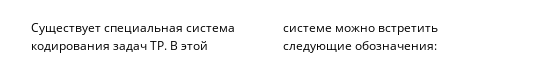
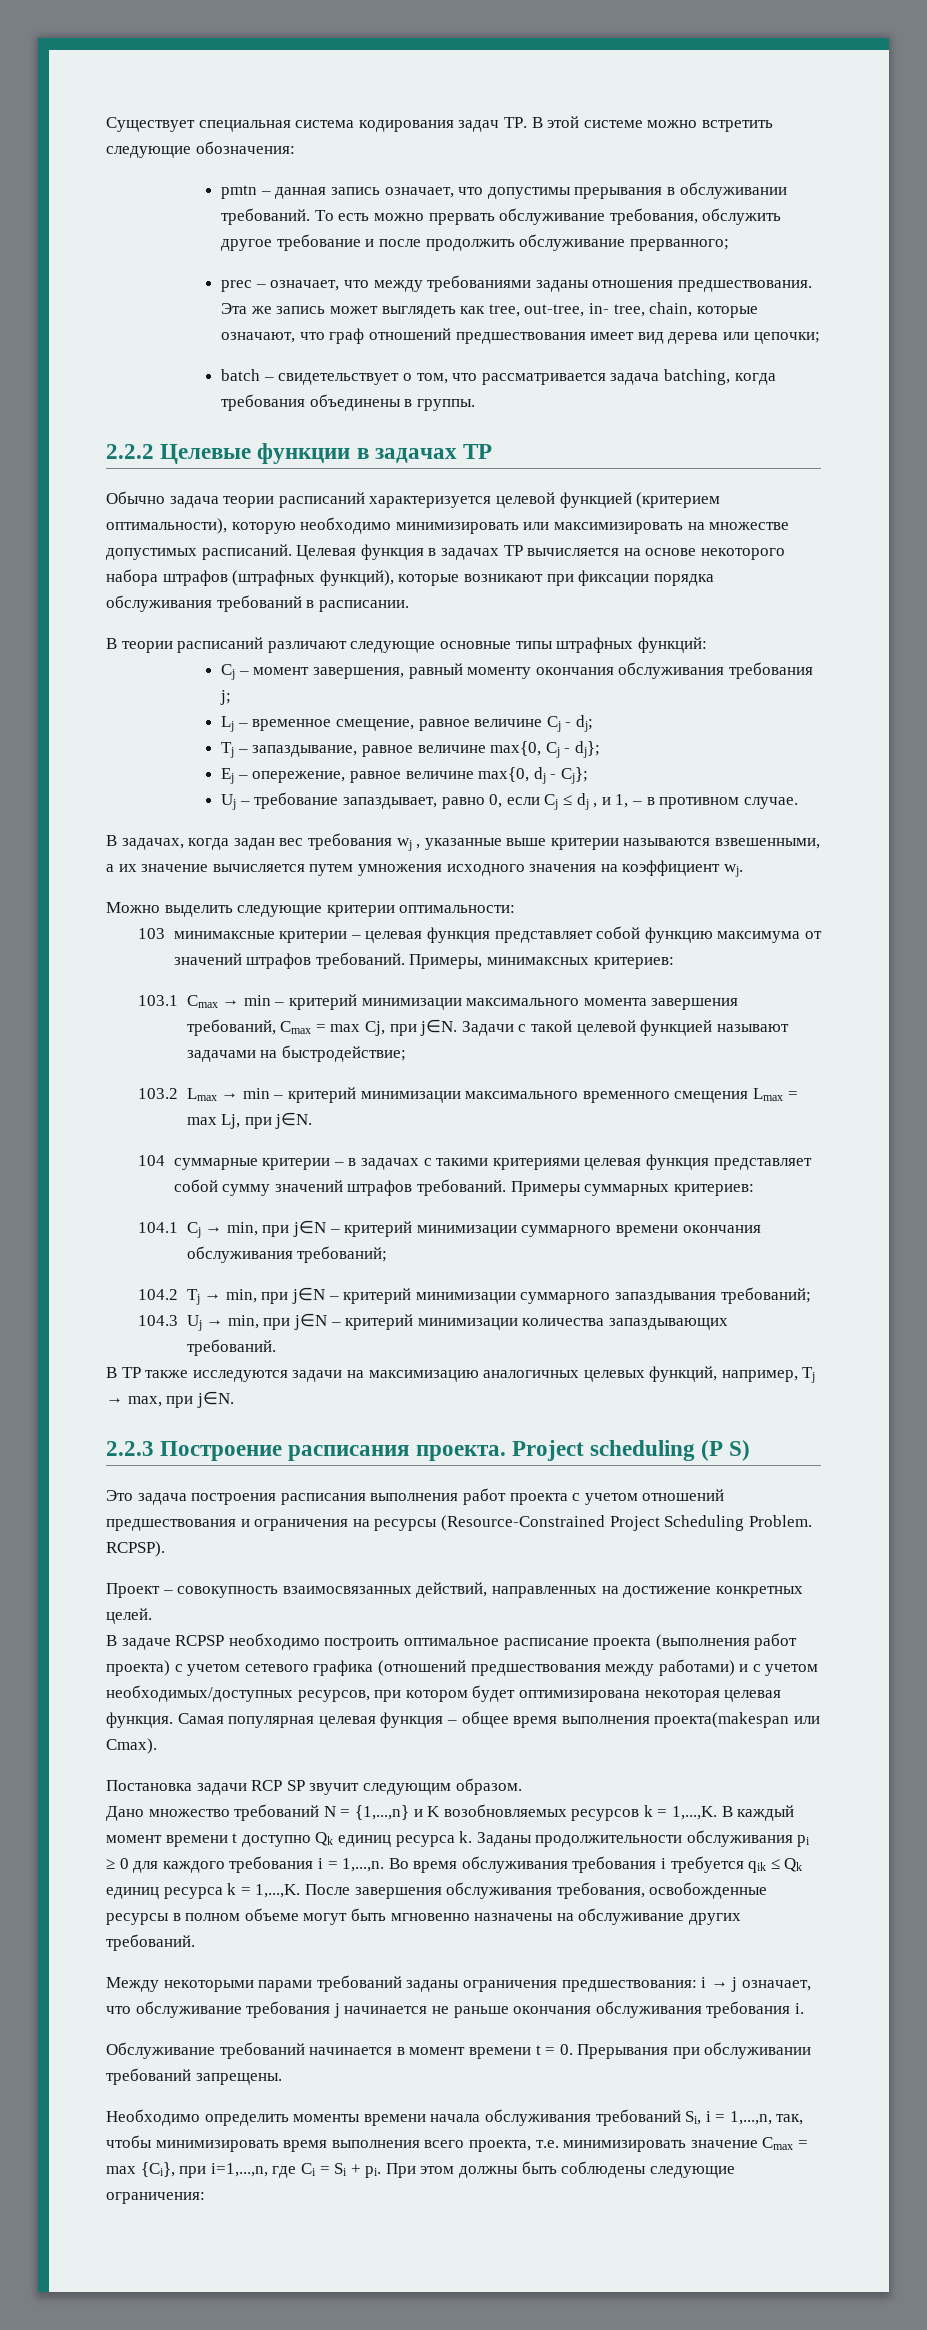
+ pmtn – данная запись означает, что допустимы прерывания в обслуживании требований. То есть можно прервать обслуживание требования, обслужить другое требование и после продолжить обслуживание прерванного;
+ prec – означает, что между требованиями заданы отношения предшествования. Эта же запись может выглядеть как tree, out-tree, in- tree, chain, которые означают, что граф отношений предшествования имеет вид дерева или цепочки;
+ batch – свидетельствует о том, что рассматривается задача batching, когда требования объединены в группы.
+ 2.2.2 Целевые функции в задачах ТР
+ Обычно задача теории расписаний характеризуется целевой функцией (критерием оптимальности), которую необходимо минимизировать или максимизировать на множестве допустимых расписаний. Целевая функция в задачах ТР вычисляется на основе некоторого набора штрафов (штрафных функций), которые возникают при фиксации порядка обслуживания требований в расписании.
+ В теории расписаний различают следующие основные типы штрафных функций:
+ Cj – момент завершения, равный моменту окончания обслуживания требования j;
+ Lj – временное смещение, равное величине Cj - dj;
+ Tj – запаздывание, равное величине max{0, Cj - dj};
+ Ej – опережение, равное величине max{0, dj - Cj};
+ Uj – требование запаздывает, равно 0, если Cj ≤ dj , и 1, – в противном случае.
+ В задачах, когда задан вес требования wj , указанные выше критерии называются взвешенными, а их значение вычисляется путем умножения исходного значения на коэффициент wj.
+ Можно выделить следующие критерии оптимальности:
+ 103 минимаксные критерии – целевая функция представляет собой функцию максимума от значений штрафов требований. Примеры, минимаксных критериев:
+ 103.1 Cmax → min – критерий минимизации максимального момента завершения требований, Cmax = max Cj, при j∈N. Задачи с такой целевой функцией называют задачами на быстродействие;
+ 103.2 Lmax → min – критерий минимизации максимального временного смещения Lmax = max Lj, при j∈N.
+ 104 суммарные критерии – в задачах с такими критериями целевая функция представляет собой сумму значений штрафов требований. Примеры суммарных критериев:
+ 104.1 Cj → min, при j∈N – критерий минимизации суммарного времени окончания обслуживания требований;
+ 104.2 Tj → min, при j∈N – критерий минимизации суммарного запаздывания требований;
+ 104.3 Uj → min, при j∈N – критерий минимизации количества запаздывающих требований.
+ В ТР также исследуются задачи на максимизацию аналогичных целевых функций, например, Tj → max, при j∈N.
+ 2.2.3 Построение расписания проекта. Project scheduling (P S)
+ Это задача построения расписания выполнения работ проекта с учетом отношений предшествования и ограничения на ресурсы (Resource-Constrained Project Scheduling Problem. RCPSP).
+ Проект – совокупность взаимосвязанных действий, направленных на достижение конкретных целей.
+ В задаче RCPSP необходимо построить оптимальное расписание проекта (выполнения работ проекта) с учетом сетевого графика (отношений предшествования между работами) и с учетом необходимых/доступных ресурсов, при котором будет оптимизирована некоторая целевая функция. Самая популярная целевая функция – общее время выполнения проекта(makespan или Cmax).
+ Постановка задачи RCP SP звучит следующим образом.
+ Дано множество требований N = {1,...,n} и K возобновляемых ресурсов k = 1,...,K. В каждый момент времени t доступно Qk единиц ресурса k. Заданы продолжительности обслуживания pi ≥ 0 для каждого требования i = 1,...,n. Во время обслуживания требования i требуется qik ≤ Qk единиц ресурса k = 1,...,K. После завершения обслуживания требования, освобожденные ресурсы в полном объеме могут быть мгновенно назначены на обслуживание других требований.
+ Между некоторыми парами требований заданы ограничения предшествования: i → j означает, что обслуживание требования j начинается не раньше окончания обслуживания требования i.
+ Обслуживание требований начинается в момент времени t = 0. Прерывания при обслуживании требований запрещены.
+ Необходимо определить моменты времени начала обслуживания требований Si, i = 1,...,n, так, чтобы минимизировать время выполнения всего проекта, т.е. минимизировать значение Cmax = max {Ci}, при i=1,...,n, где Ci = Si + pi. При этом должны быть соблюдены следующие ограничения:

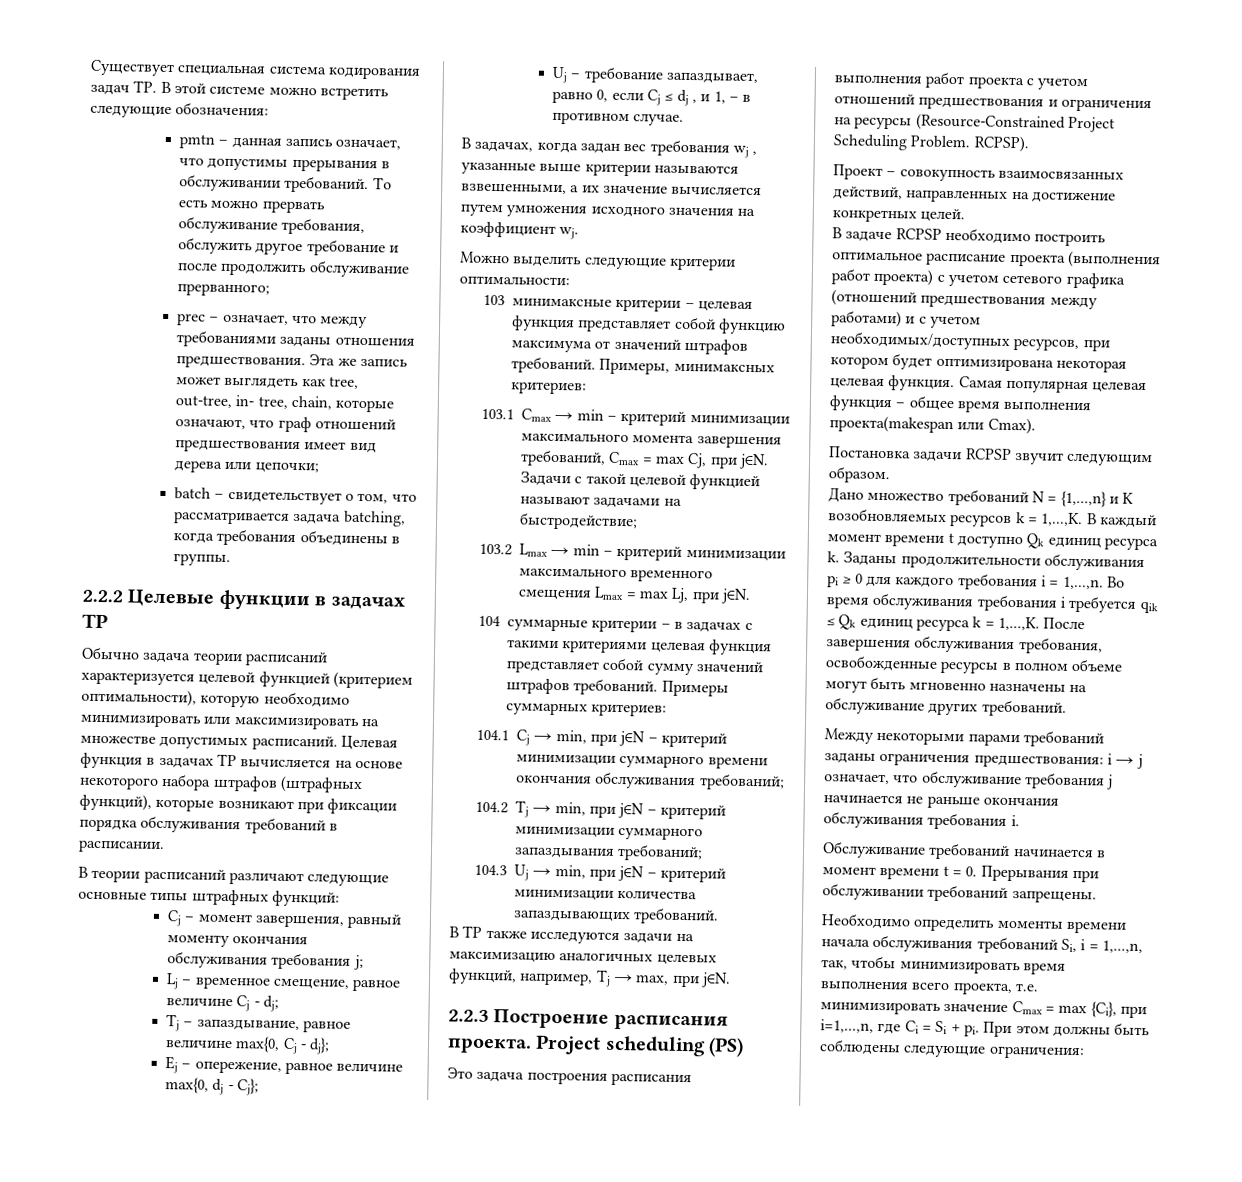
- Project scheduling (P S)
+ Project scheduling (PS)
- Постановка задачи RCP SP звучит следующим образом.
+ Постановка задачи RCPSP звучит следующим образом.

